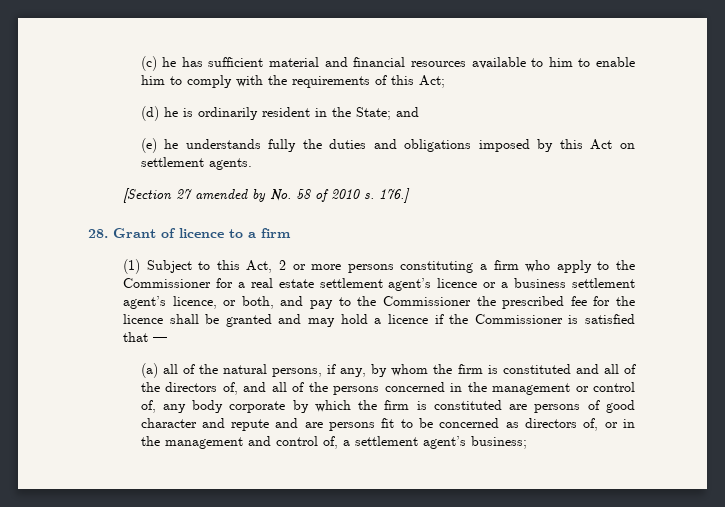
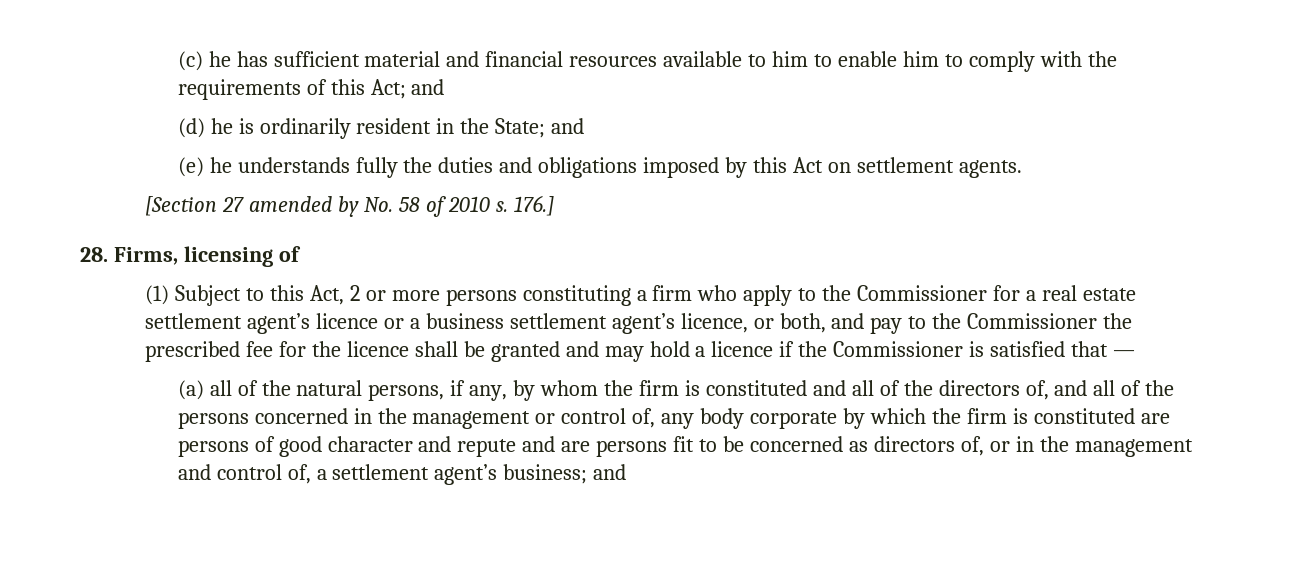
- (c) he has sufficient material and financial resources available to him to enable him to comply with the requirements of this Act;
+ (c) he has sufficient material and financial resources available to him to enable him to comply with the requirements of this Act; and
- 28. Grant of licence to a firm
+ 28. Firms, licensing of
- (a) all of the natural persons, if any, by whom the firm is constituted and all of the directors of, and all of the persons concerned in the management or control of, any body corporate by which the firm is constituted are persons of good character and repute and are persons fit to be concerned as directors of, or in the management and control of, a settlement agent’s business;
+ (a) all of the natural persons, if any, by whom the firm is constituted and all of the directors of, and all of the persons concerned in the management or control of, any body corporate by which the firm is constituted are persons of good character and repute and are persons fit to be concerned as directors of, or in the management and control of, a settlement agent’s business; and

